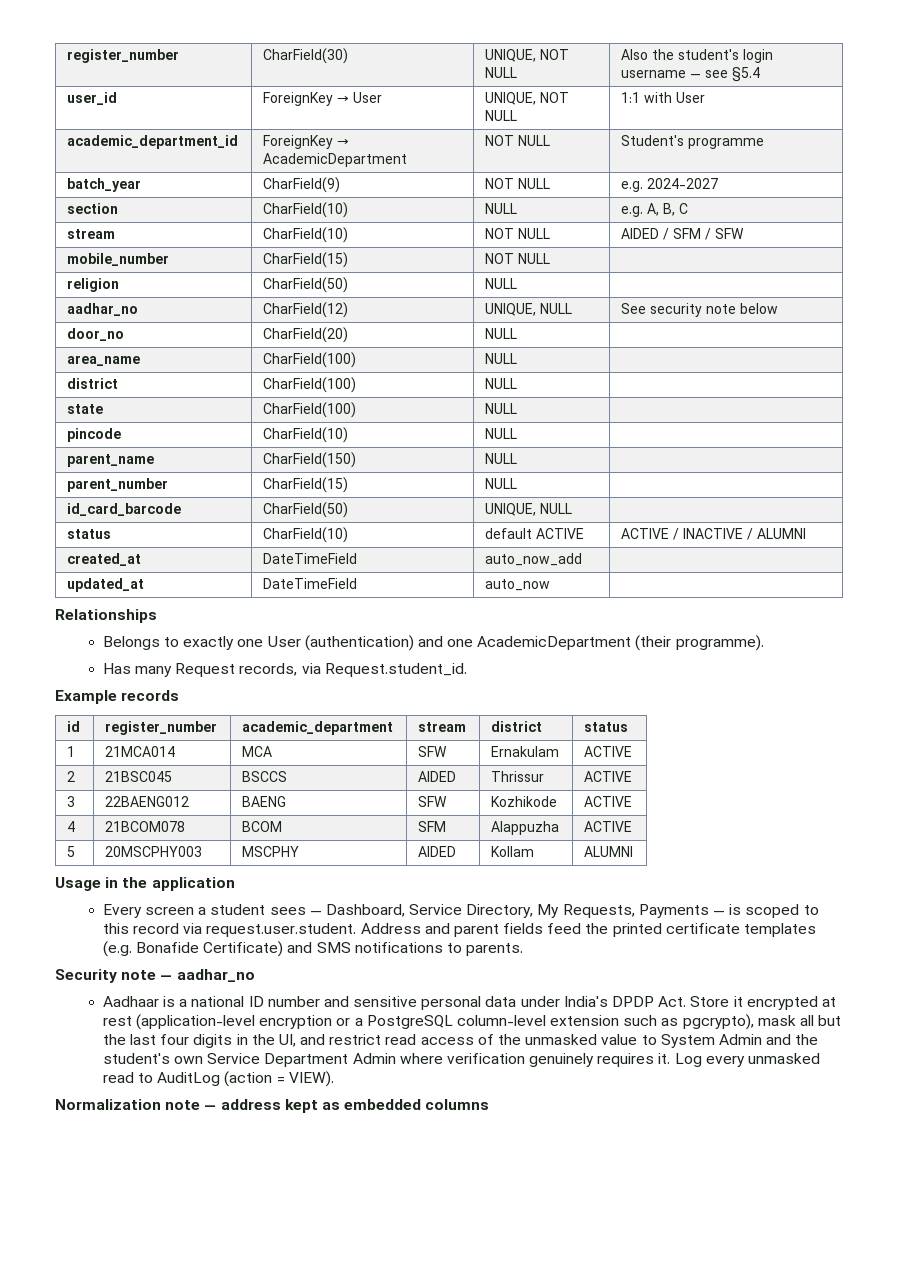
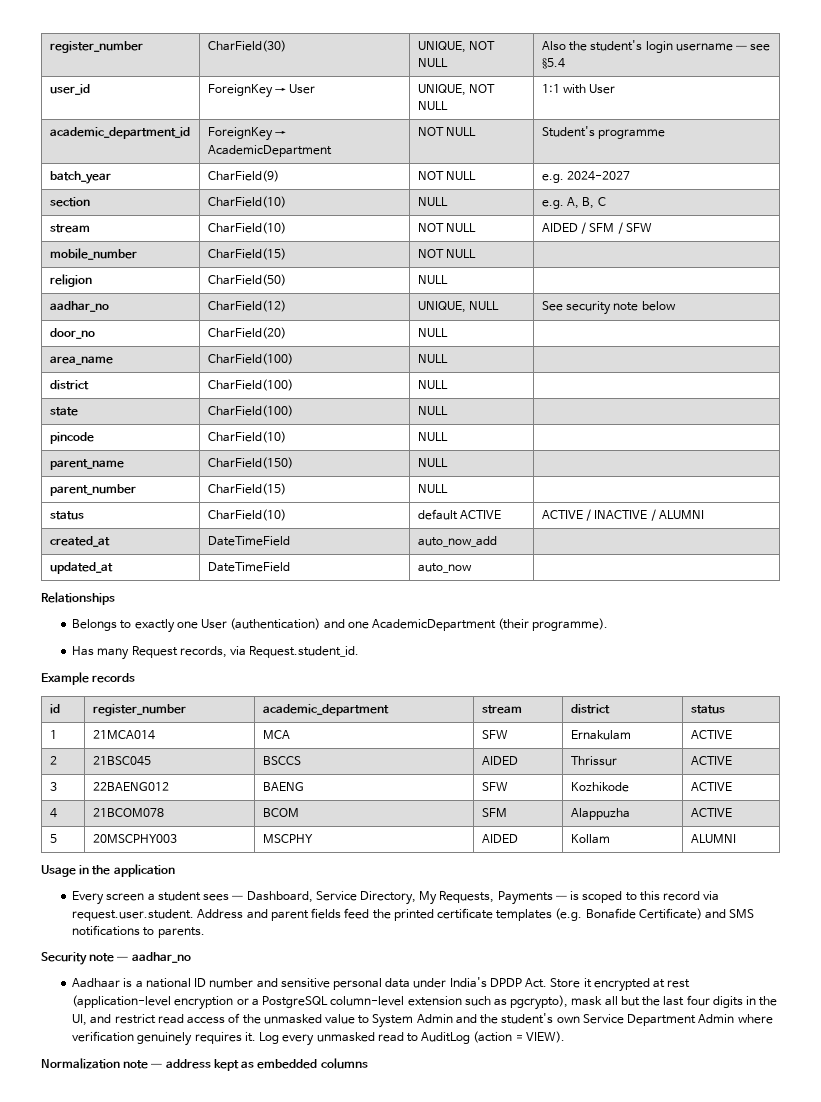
- id_card_barcode | CharField(50) | UNIQUE, NULL |

